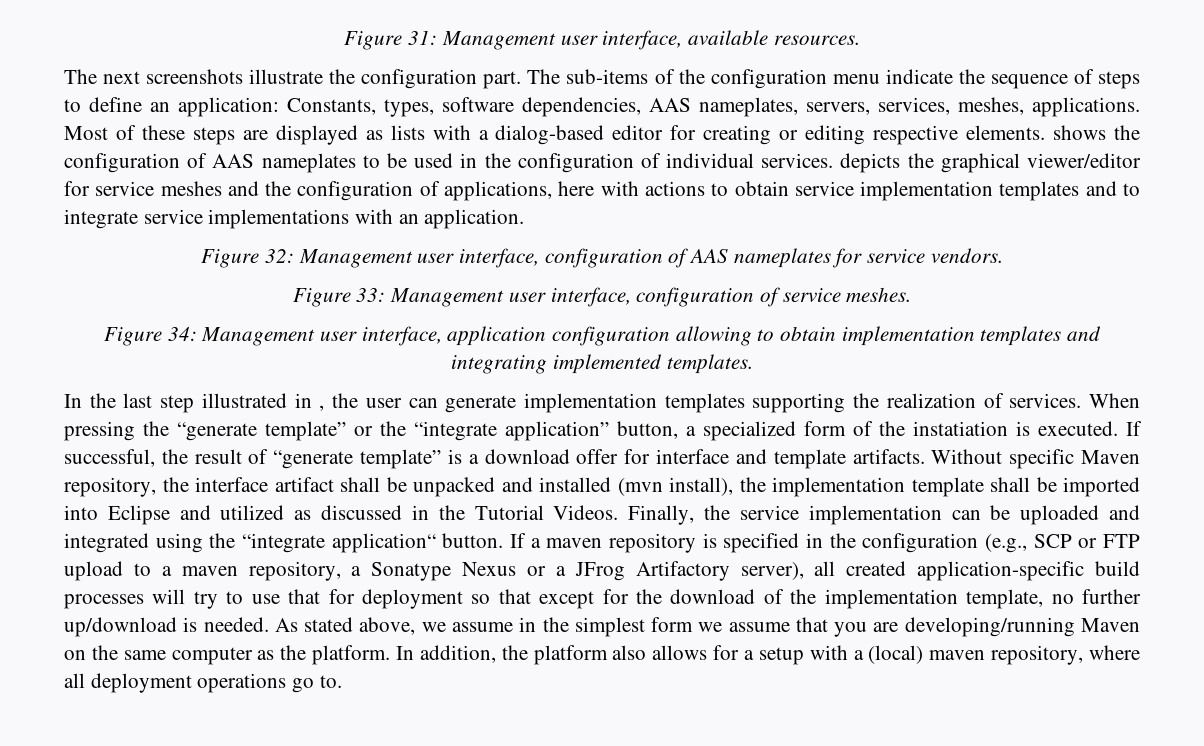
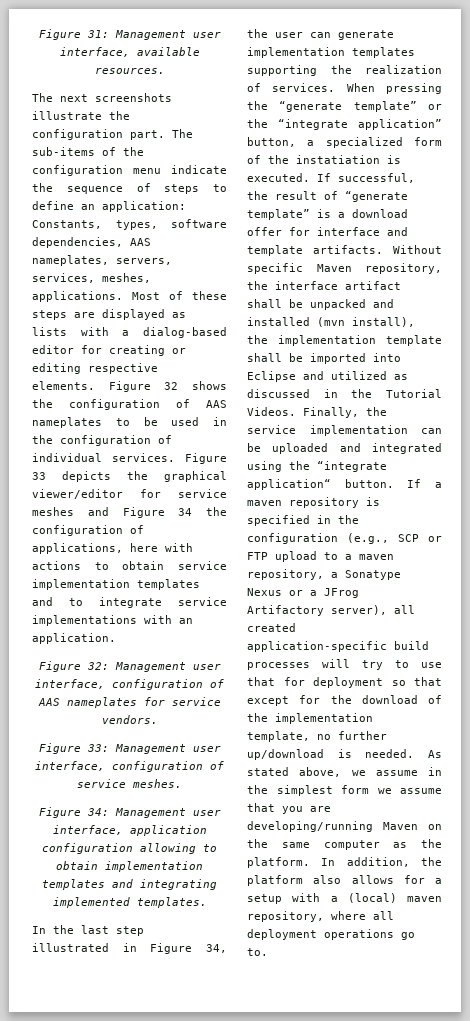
- Most of these steps are displayed as lists with a dialog-based editor for creating or editing respective elements. shows the configuration of AAS nameplates to be used in the configuration of individual services. depicts the graphical viewer/editor for service meshes and the configuration of applications, here with actions to obtain service implementation templates and to integrate service implementations with an application.
+ Most of these steps are displayed as lists with a dialog-based editor for creating or editing respective elements. Figure 32 shows the configuration of AAS nameplates to be used in the configuration of individual services. Figure 33 depicts the graphical viewer/editor for service meshes and Figure 34 the configuration of applications, here with actions to obtain service implementation templates and to integrate service implementations with an application.
- In the last step illustrated in , the user can generate implementation templates supporting the realization of services.
+ In the last step illustrated in Figure 34, the user can generate implementation templates supporting the realization of services.

